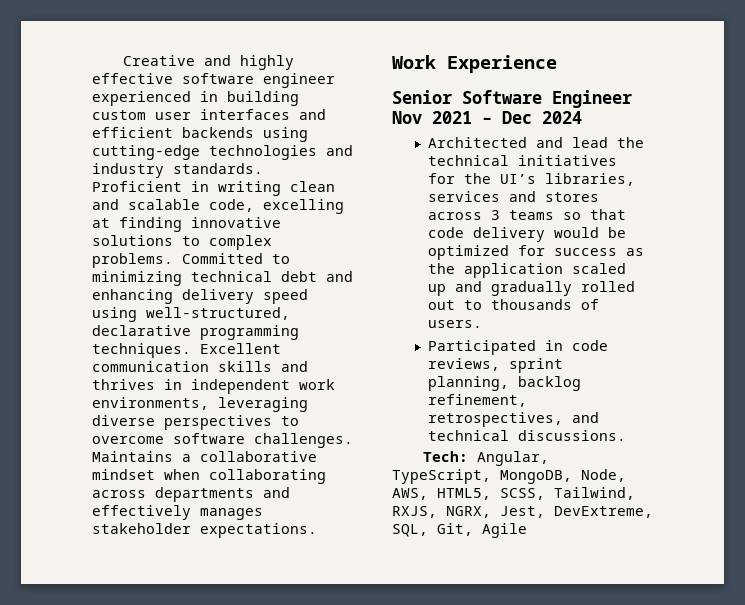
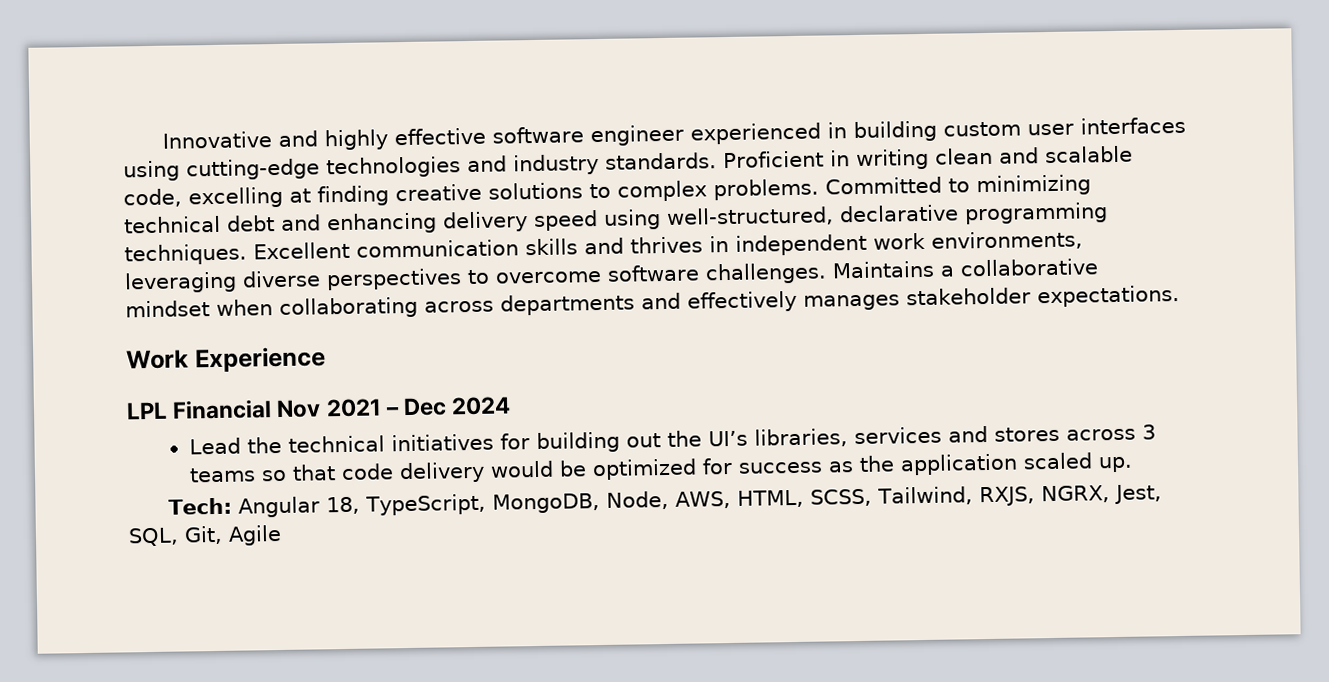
- Creative and highly effective software engineer experienced in building custom user interfaces and efficient backends using cutting-edge technologies and industry standards.
+ Innovative and highly effective software engineer experienced in building custom user interfaces using cutting-edge technologies and industry standards.
- Proficient in writing clean and scalable code, excelling at finding innovative solutions to complex problems.
+ Proficient in writing clean and scalable code, excelling at finding creative solutions to complex problems.
- Senior Software Engineer Nov 2021 – Dec 2024
+ LPL Financial Nov 2021 – Dec 2024
- Architected and lead the technical initiatives for the UI’s libraries, services and stores across 3 teams so that code delivery would be optimized for success as the application scaled up and gradually rolled out to thousands of users.
- Participated in code reviews, sprint planning, backlog refinement, retrospectives, and technical discussions.
+ Lead the technical initiatives for building out the UI’s libraries, services and stores across 3 teams so that code delivery would be optimized for success as the application scaled up.
- Tech: Angular, TypeScript, MongoDB, Node, AWS, HTML5, SCSS, Tailwind, RXJS, NGRX, Jest, DevExtreme, SQL, Git, Agile
+ Tech: Angular 18, TypeScript, MongoDB, Node, AWS, HTML, SCSS, Tailwind, RXJS, NGRX, Jest, SQL, Git, Agile

